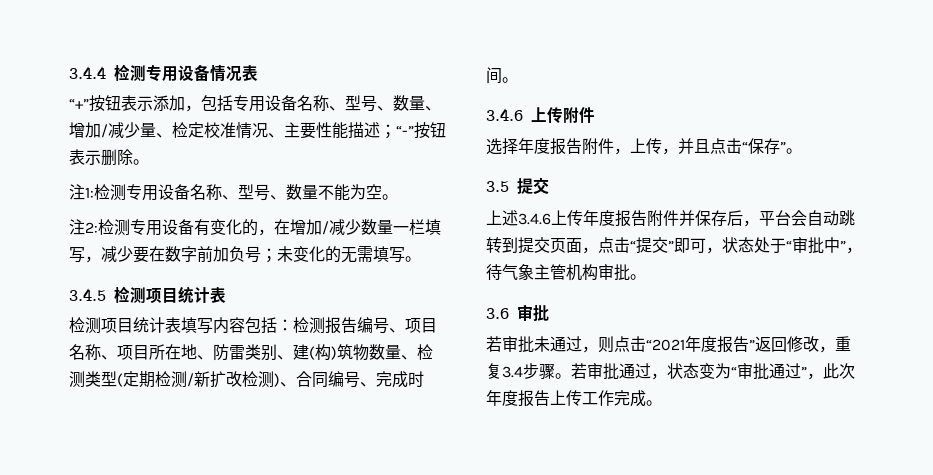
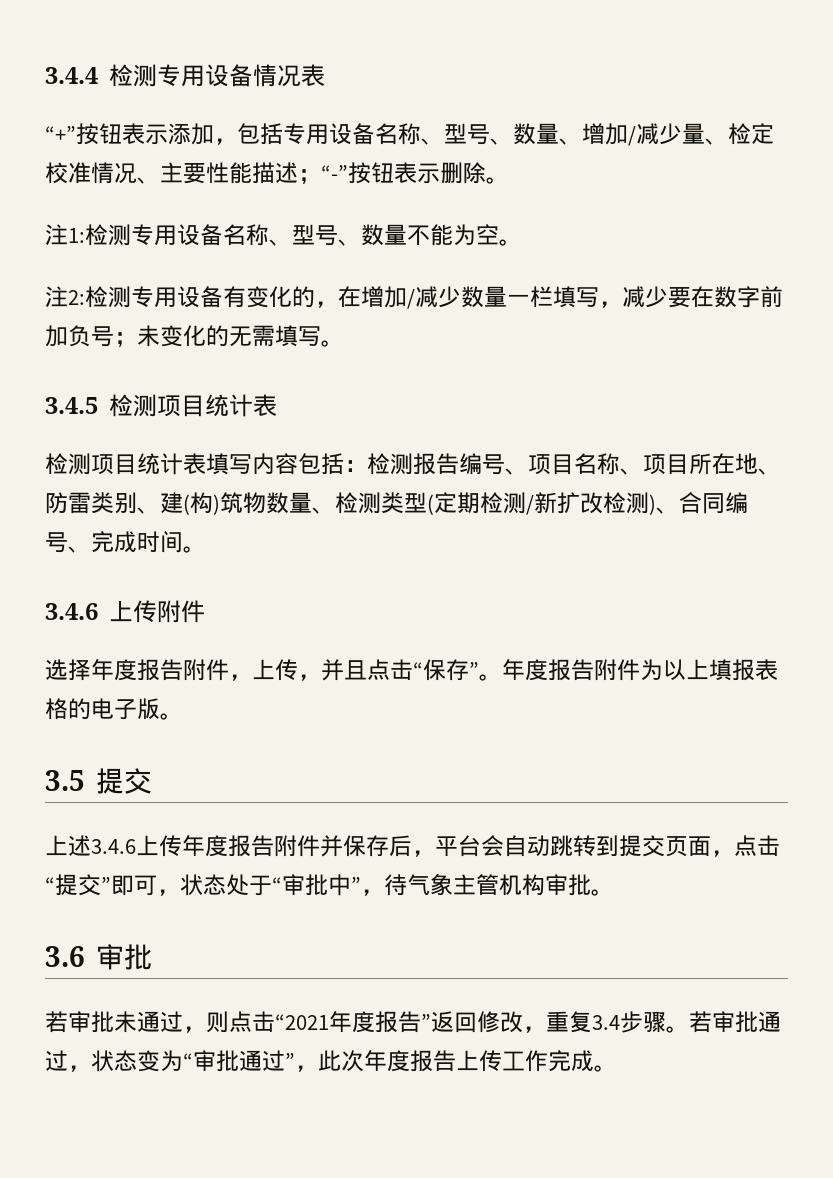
+ 年度报告附件为以上填报表格的电子版。

